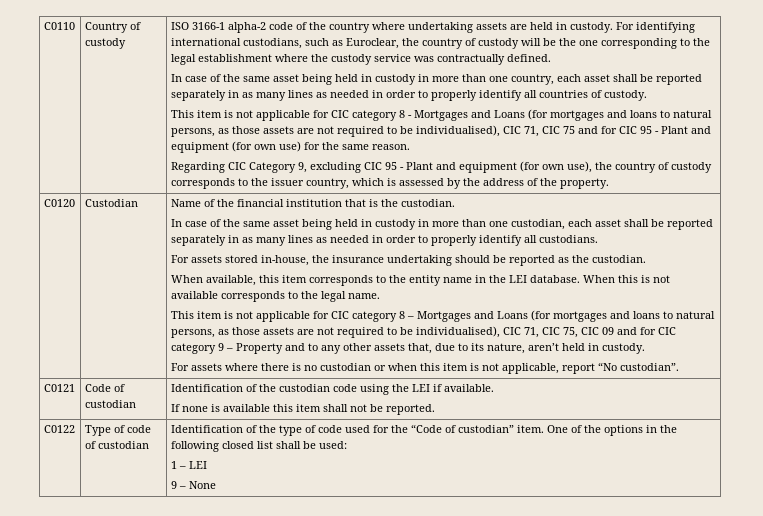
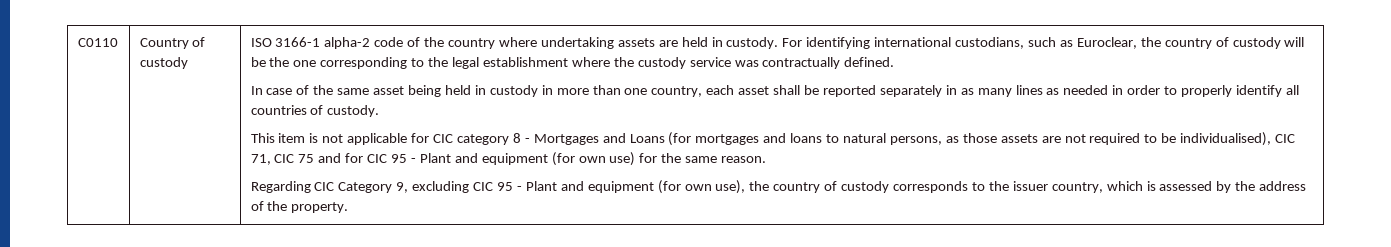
- C0120 | Custodian | Name of the financial institution that is the custodian.
- In case of the same asset being held in custody in more than one custodian, each asset shall be reported separately in as many lines as needed in order to properly identify all custodians.
- For assets stored in-house, the insurance undertaking should be reported as the custodian.
- When available, this item corresponds to the entity name in the LEI database. When this is not available corresponds to the legal name.
- This item is not applicable for CIC category 8 – Mortgages and Loans (for mortgages and loans to natural persons, as those assets are not required to be individualised), CIC 71, CIC 75, CIC 09 and for CIC category 9 – Property and to any other assets that, due to its nature, aren’t held in custody.
- For assets where there is no custodian or when this item is not applicable, report “No custodian”.
- C0121 | Code of custodian | Identification of the custodian code using the LEI if available.
- If none is available this item shall not be reported.
- C0122 | Type of code of custodian | Identification of the type of code used for the “Code of custodian” item. One of the options in the following closed list shall be used:
- 1 – LEI
- 9 – None

